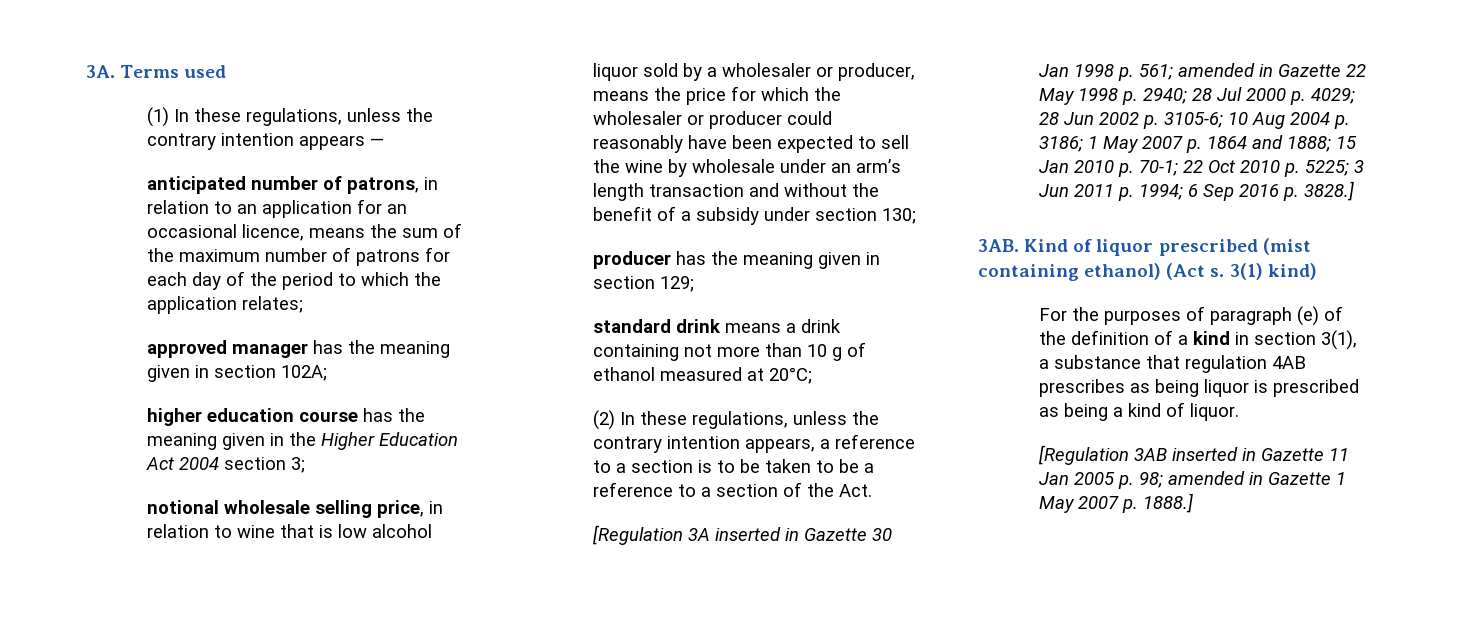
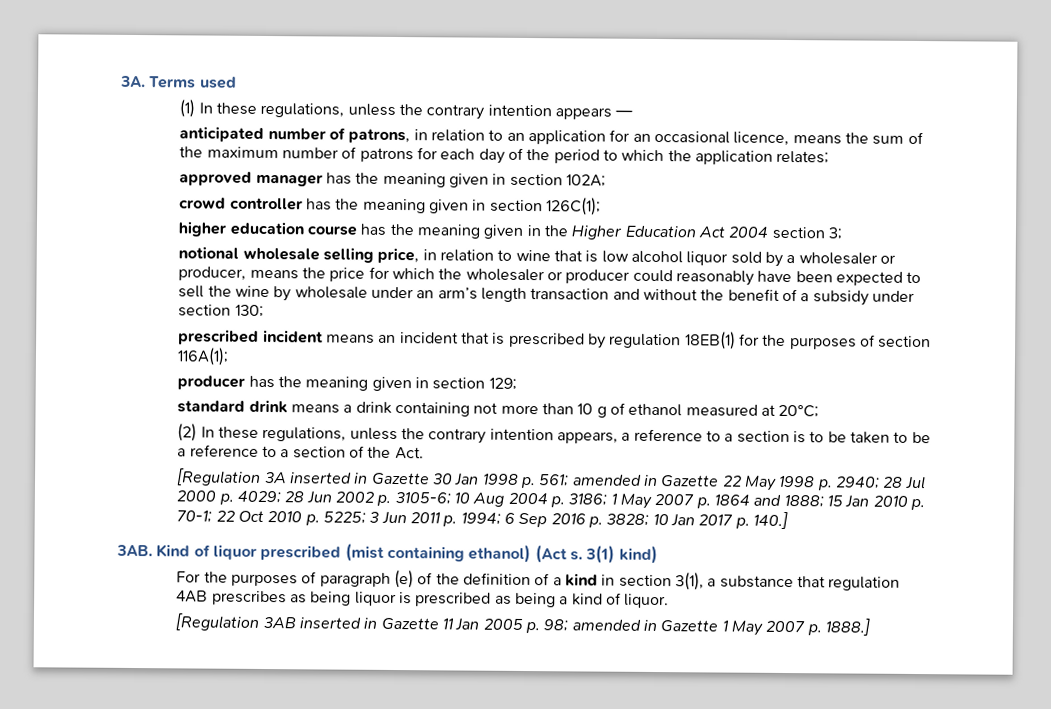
+ crowd controller has the meaning given in section 126C(1);
+ prescribed incident means an incident that is prescribed by regulation 18EB(1) for the purposes of section 116A(1);
- [Regulation 3A inserted in Gazette 30 Jan 1998 p. 561; amended in Gazette 22 May 1998 p. 2940; 28 Jul 2000 p. 4029; 28 Jun 2002 p. 3105-6; 10 Aug 2004 p. 3186; 1 May 2007 p. 1864 and 1888; 15 Jan 2010 p. 70-1; 22 Oct 2010 p. 5225; 3 Jun 2011 p. 1994; 6 Sep 2016 p. 3828.]
+ [Regulation 3A inserted in Gazette 30 Jan 1998 p. 561; amended in Gazette 22 May 1998 p. 2940; 28 Jul 2000 p. 4029; 28 Jun 2002 p. 3105-6; 10 Aug 2004 p. 3186; 1 May 2007 p. 1864 and 1888; 15 Jan 2010 p. 70-1; 22 Oct 2010 p. 5225; 3 Jun 2011 p. 1994; 6 Sep 2016 p. 3828; 10 Jan 2017 p. 140.]

